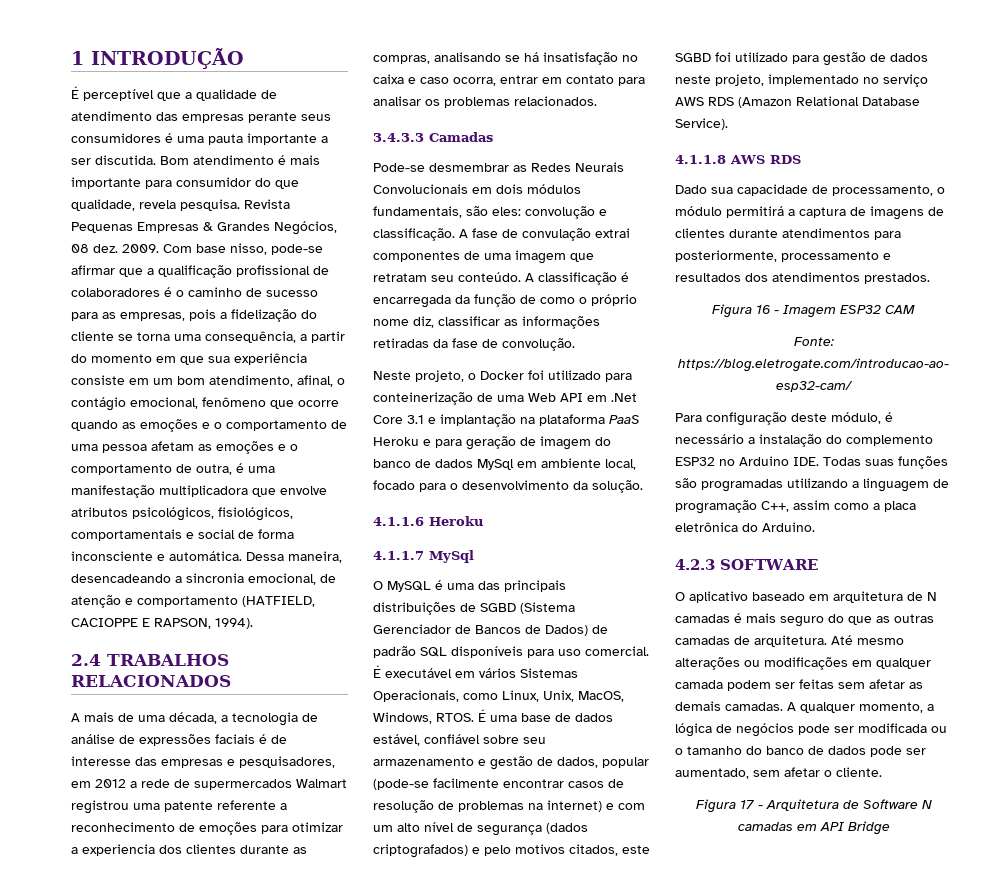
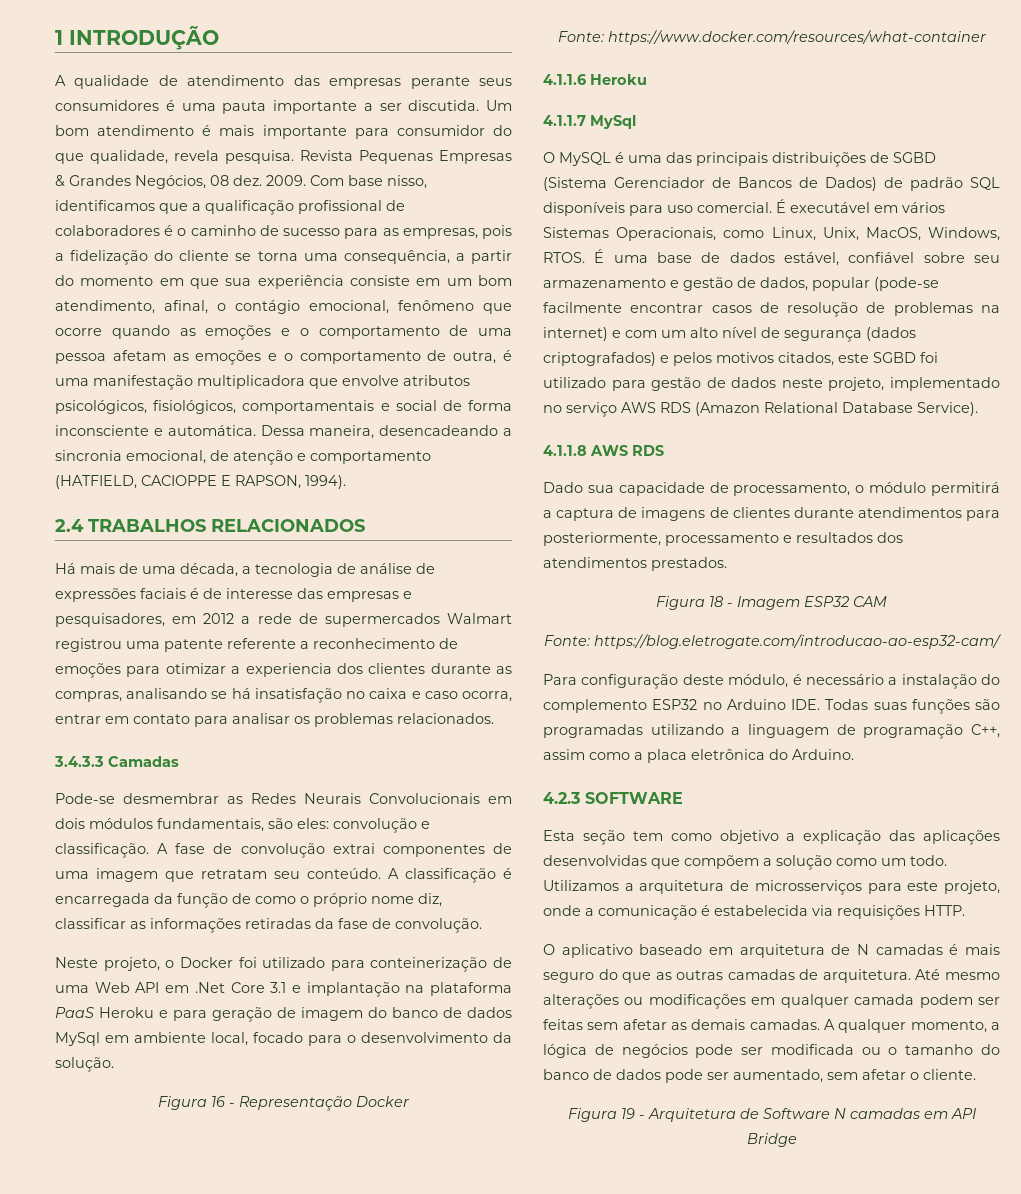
- É perceptível que a qualidade de atendimento das empresas perante seus consumidores é uma pauta importante a ser discutida.
+ A qualidade de atendimento das empresas perante seus consumidores é uma pauta importante a ser discutida.
- Bom atendimento é mais importante para consumidor do que qualidade, revela pesquisa.
+ Um bom atendimento é mais importante para consumidor do que qualidade, revela pesquisa.
- Com base nisso, pode-se afirmar que a qualificação profissional de colaboradores é o caminho de sucesso para as empresas, pois a fidelização do cliente se torna uma consequência, a partir do momento em que sua experiência consiste em um bom atendimento, afinal, o contágio emocional, fenômeno que ocorre quando as emoções e o comportamento de uma pessoa afetam as emoções e o comportamento de outra, é uma manifestação multiplicadora que envolve atributos psicológicos, fisiológicos, comportamentais e social de forma inconsciente e automática.
+ Com base nisso, identificamos que a qualificação profissional de colaboradores é o caminho de sucesso para as empresas, pois a fidelização do cliente se torna uma consequência, a partir do momento em que sua experiência consiste em um bom atendimento, afinal, o contágio emocional, fenômeno que ocorre quando as emoções e o comportamento de uma pessoa afetam as emoções e o comportamento de outra, é uma manifestação multiplicadora que envolve atributos psicológicos, fisiológicos, comportamentais e social de forma inconsciente e automática.
- A mais de uma década, a tecnologia de análise de expressões faciais é de interesse das empresas e pesquisadores, em 2012 a rede de supermercados Walmart registrou uma patente referente a reconhecimento de emoções para otimizar a experiencia dos clientes durante as compras, analisando se há insatisfação no caixa e caso ocorra, entrar em contato para analisar os problemas relacionados.
+ Há mais de uma década, a tecnologia de análise de expressões faciais é de interesse das empresas e pesquisadores, em 2012 a rede de supermercados Walmart registrou uma patente referente a reconhecimento de emoções para otimizar a experiencia dos clientes durante as compras, analisando se há insatisfação no caixa e caso ocorra, entrar em contato para analisar os problemas relacionados.
- A fase de convulação extrai componentes de uma imagem que retratam seu conteúdo.
+ A fase de convolução extrai componentes de uma imagem que retratam seu conteúdo.
+ Figura 16 - Representação Docker
+ Fonte: https://www.docker.com/resources/what-container
- É uma base de dados estável, confiável sobre seu armazenamento e gestão de dados, popular (pode-se facilmente encontrar casos de resolução de problemas na internet) e com um alto nível de segurança (dados criptografados) e pelo motivos citados, este SGBD foi utilizado para gestão de dados neste projeto, implementado no serviço AWS RDS (Amazon Relational Database Service).
+ É uma base de dados estável, confiável sobre seu armazenamento e gestão de dados, popular (pode-se facilmente encontrar casos de resolução de problemas na internet) e com um alto nível de segurança (dados criptografados) e pelos motivos citados, este SGBD foi utilizado para gestão de dados neste projeto, implementado no serviço AWS RDS (Amazon Relational Database Service).
- Figura 16 - Imagem ESP32 CAM
+ Figura 18 - Imagem ESP32 CAM
+ Esta seção tem como objetivo a explicação das aplicações desenvolvidas que compõem a solução como um todo. Utilizamos a arquitetura de microsserviços para este projeto, onde a comunicação é estabelecida via requisições HTTP.
- Figura 17 - Arquitetura de Software N camadas em API Bridge
+ Figura 19 - Arquitetura de Software N camadas em API Bridge

